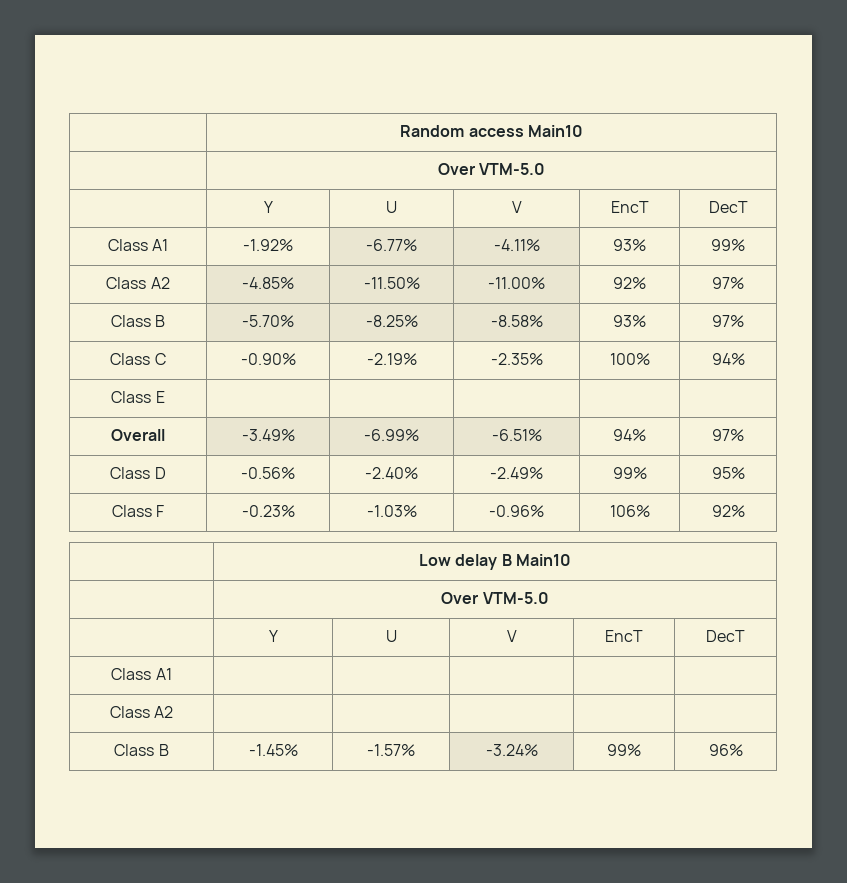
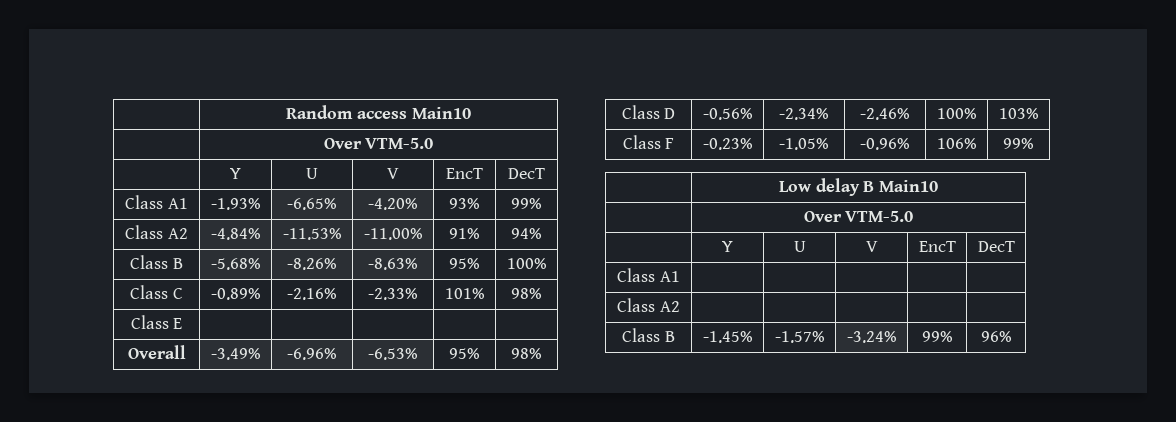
- Class A1 | -1.92% | -6.77% | -4.11% | 93% | 99%
+ Class A1 | -1.93% | -6.65% | -4.20% | 93% | 99%
- Class A2 | -4.85% | -11.50% | -11.00% | 92% | 97%
- Class B | -5.70% | -8.25% | -8.58% | 93% | 97%
- Class C | -0.90% | -2.19% | -2.35% | 100% | 94%
+ Class A2 | -4.84% | -11.53% | -11.00% | 91% | 94%
+ Class B | -5.68% | -8.26% | -8.63% | 95% | 100%
+ Class C | -0.89% | -2.16% | -2.33% | 101% | 98%
- Overall | -3.49% | -6.99% | -6.51% | 94% | 97%
+ Overall | -3.49% | -6.96% | -6.53% | 95% | 98%
- Class D | -0.56% | -2.40% | -2.49% | 99% | 95%
+ Class D | -0.56% | -2.34% | -2.46% | 100% | 103%
- Class F | -0.23% | -1.03% | -0.96% | 106% | 92%
+ Class F | -0.23% | -1.05% | -0.96% | 106% | 99%

